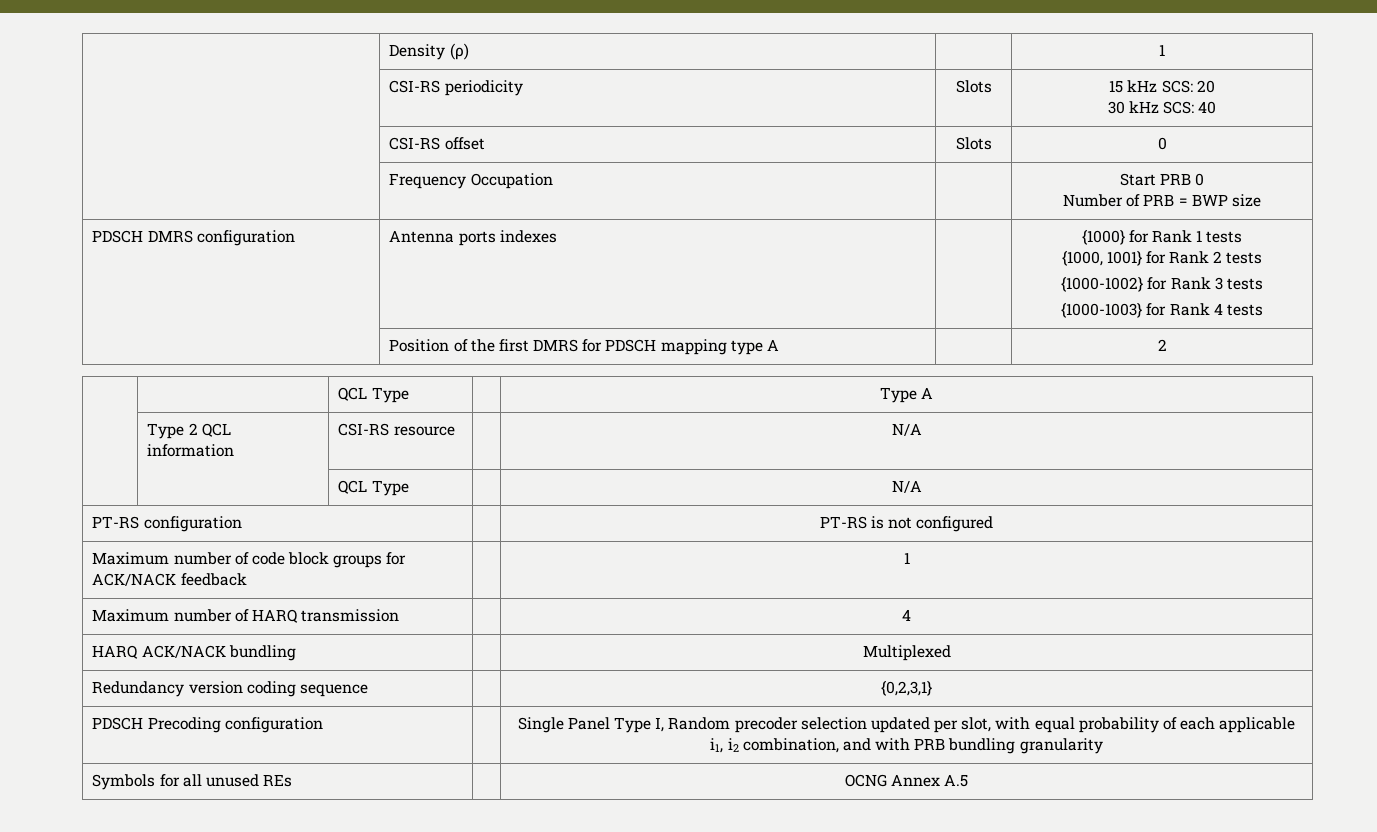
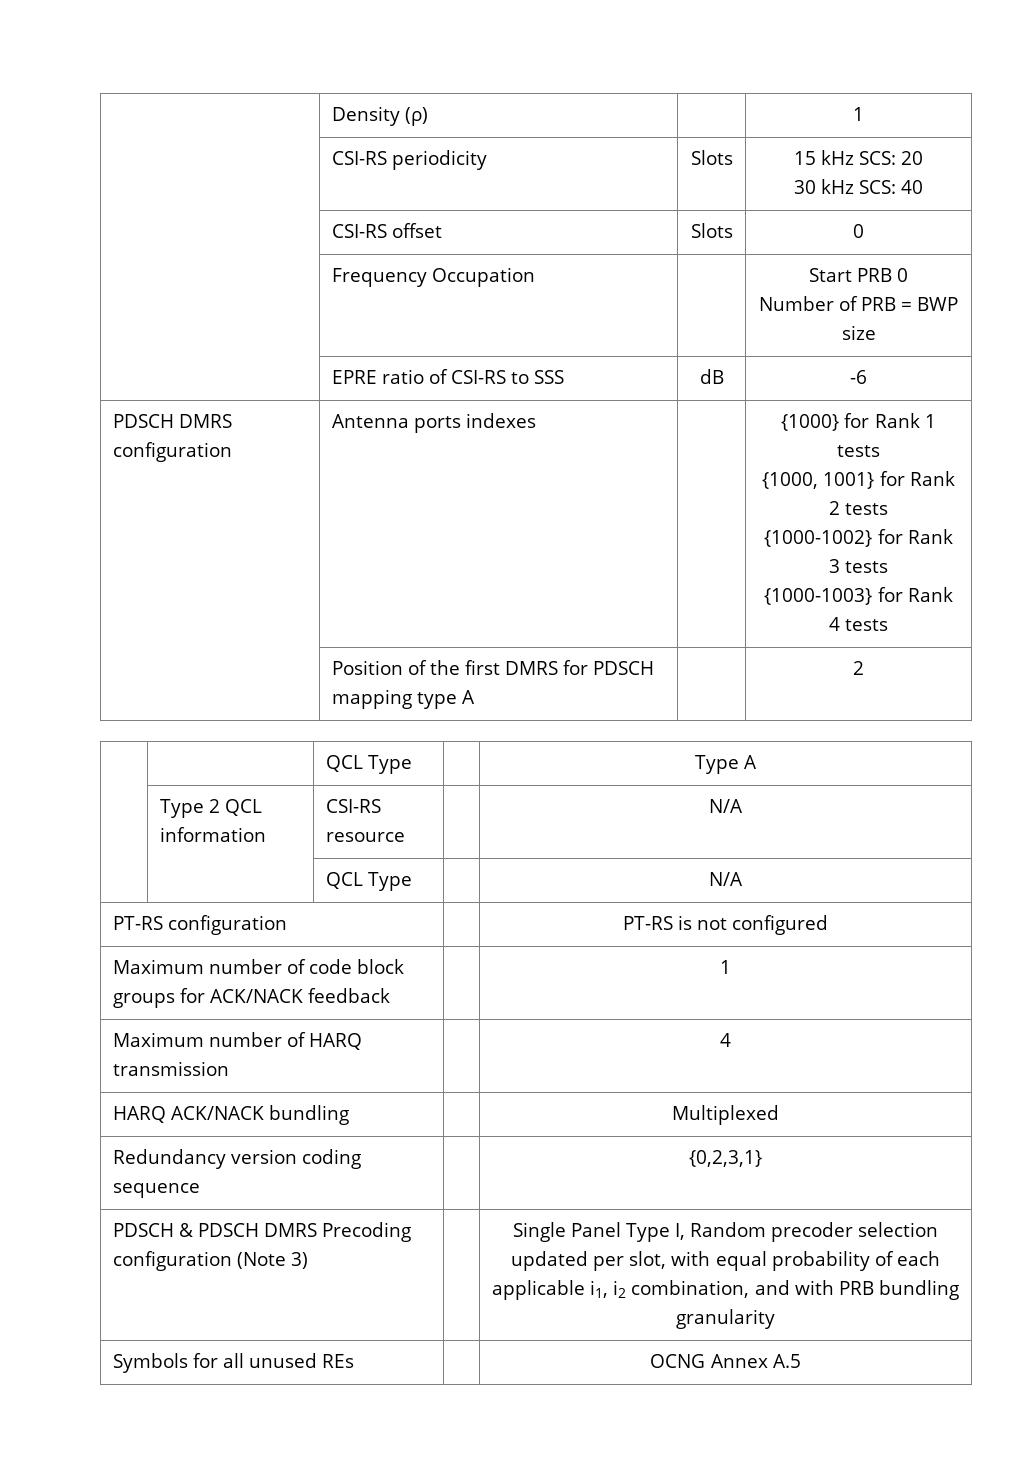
+ | EPRE ratio of CSI-RS to SSS | dB | -6
- PDSCH Precoding configuration | | Single Panel Type I, Random precoder selection updated per slot, with equal probability of each applicable i1, i2 combination, and with PRB bundling granularity
+ PDSCH & PDSCH DMRS Precoding configuration (Note 3) | | Single Panel Type I, Random precoder selection updated per slot, with equal probability of each applicable i1, i2 combination, and with PRB bundling granularity

